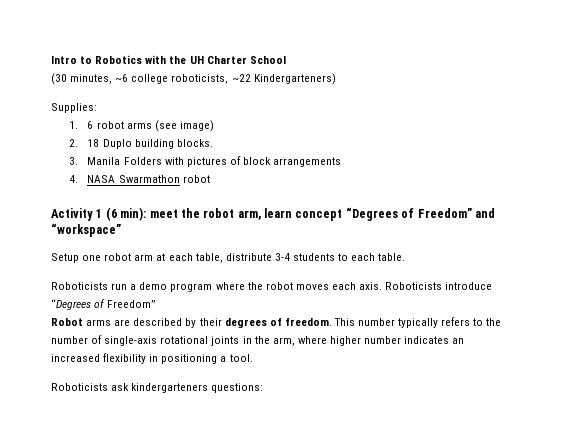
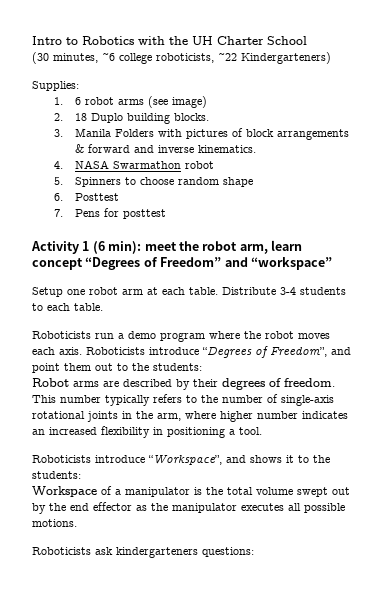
- 3. Manila Folders with pictures of block arrangements
+ 3. Manila Folders with pictures of block arrangements & forward and inverse kinematics.
+ 5. Spinners to choose random shape
+ 6. Posttest
+ 7. Pens for posttest
- Setup one robot arm at each table, distribute 3-4 students to each table.
+ Setup one robot arm at each table. Distribute 3-4 students to each table.
- Roboticists introduce “Degrees of Freedom”
+ Roboticists introduce “Degrees of Freedom”, and point them out to the students:
+ Roboticists introduce “Workspace”, and shows it to the students:
+ Workspace of a manipulator is the total volume swept out by the end effector as the manipulator executes all possible motions.

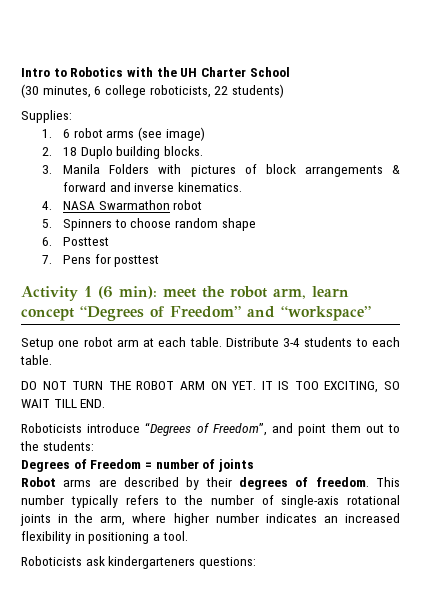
- (30 minutes, ~6 college roboticists, ~22 Kindergarteners)
+ (30 minutes, 6 college roboticists, 22 students)
- Roboticists run a demo program where the robot moves each axis. Roboticists introduce “Degrees of Freedom”, and point them out to the students:
+ DO NOT TURN THE ROBOT ARM ON YET. IT IS TOO EXCITING, SO WAIT TILL END.
+ Roboticists introduce “Degrees of Freedom”, and point them out to the students:
+ Degrees of Freedom = number of joints
- Roboticists introduce “Workspace”, and shows it to the students:
- Workspace of a manipulator is the total volume swept out by the end effector as the manipulator executes all possible motions.

